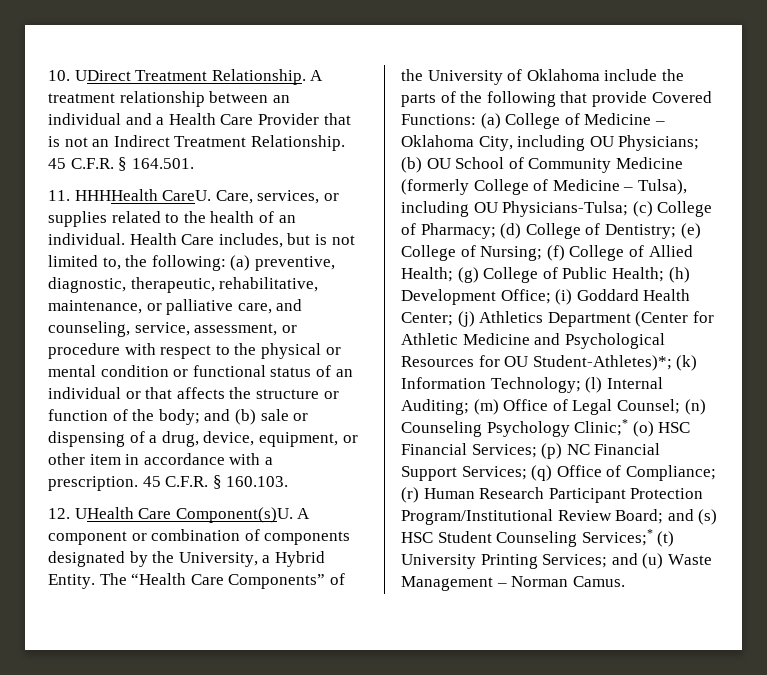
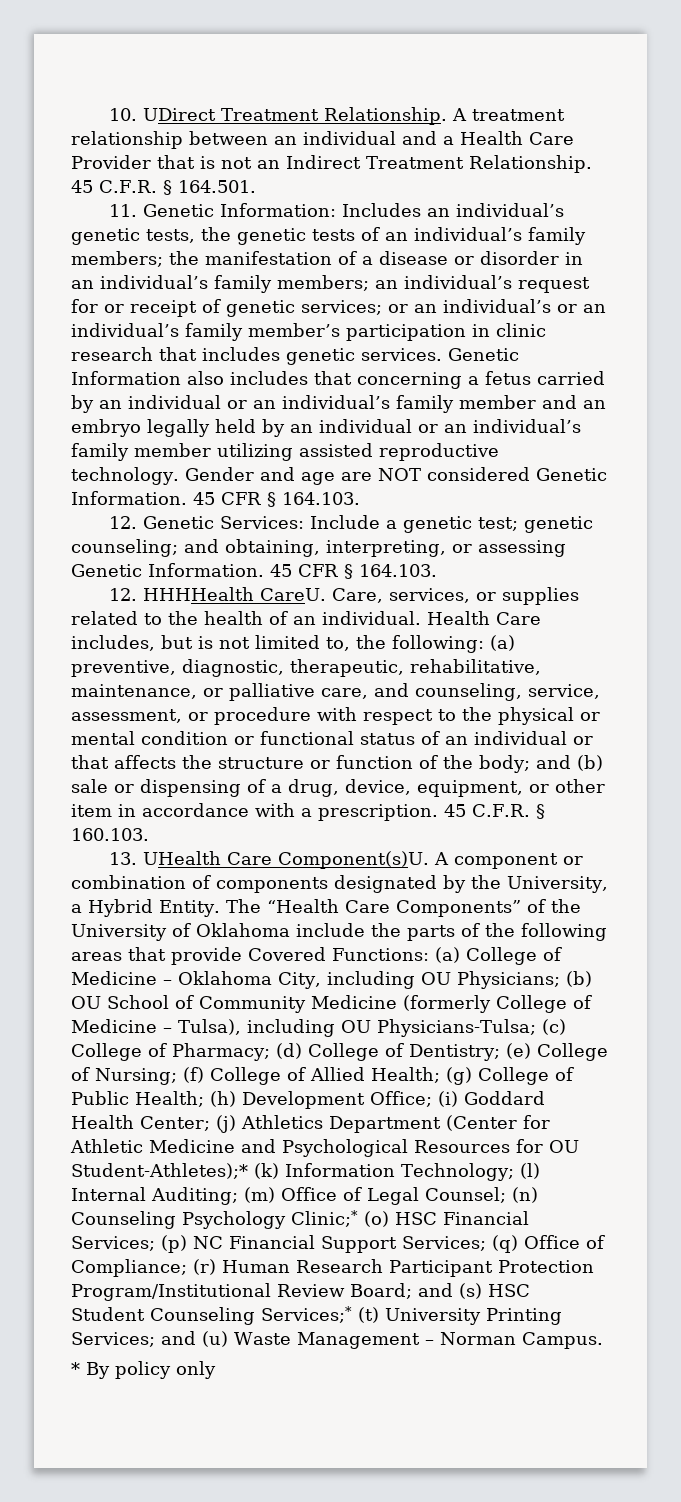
- 11. HHHHealth CareU.
+ 11. Genetic Information: Includes an individual’s genetic tests, the genetic tests of an individual’s family members; the manifestation of a disease or disorder in an individual’s family members; an individual’s request for or receipt of genetic services; or an individual’s or an individual’s family member’s participation in clinic research that includes genetic services. Genetic Information also includes that concerning a fetus carried by an individual or an individual’s family member and an embryo legally held by an individual or an individual’s family member utilizing assisted reproductive technology. Gender and age are NOT considered Genetic Information. 45 CFR § 164.103.
+ 12. Genetic Services: Include a genetic test; genetic counseling; and obtaining, interpreting, or assessing Genetic Information. 45 CFR § 164.103.
+ 12. HHHHealth CareU.
- 12. UHealth Care Component(s)U.
+ 13. UHealth Care Component(s)U.
- The “Health Care Components” of the University of Oklahoma include the parts of the following that provide Covered Functions:
+ The “Health Care Components” of the University of Oklahoma include the parts of the following areas that provide Covered Functions:
- (j) Athletics Department (Center for Athletic Medicine and Psychological Resources for OU Student-Athletes)*; (k) Information Technology;
+ (j) Athletics Department (Center for Athletic Medicine and Psychological Resources for OU Student-Athletes);* (k) Information Technology;
- and (u) Waste Management – Norman Camus.
+ and (u) Waste Management – Norman Campus.
+ * By policy only

